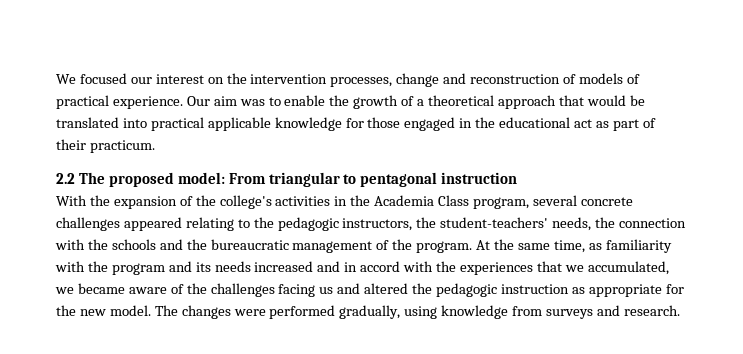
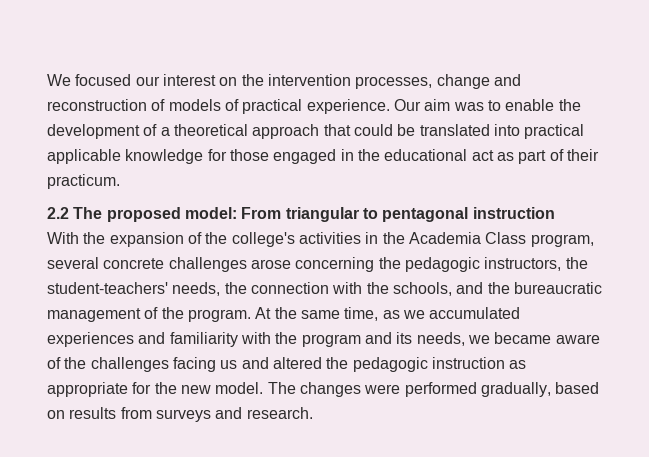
- Our aim was to enable the growth of a theoretical approach that would be translated into practical applicable knowledge for those engaged in the educational act as part of their practicum.
+ Our aim was to enable the development of a theoretical approach that could be translated into practical applicable knowledge for those engaged in the educational act as part of their practicum.
- With the expansion of the college's activities in the Academia Class program, several concrete challenges appeared relating to the pedagogic instructors, the student-teachers' needs, the connection with the schools and the bureaucratic management of the program.
+ With the expansion of the college's activities in the Academia Class program, several concrete challenges arose concerning the pedagogic instructors, the student-teachers' needs, the connection with the schools, and the bureaucratic management of the program.
- At the same time, as familiarity with the program and its needs increased and in accord with the experiences that we accumulated, we became aware of the challenges facing us and altered the pedagogic instruction as appropriate for the new model.
+ At the same time, as we accumulated experiences and familiarity with the program and its needs, we became aware of the challenges facing us and altered the pedagogic instruction as appropriate for the new model.
- The changes were performed gradually, using knowledge from surveys and research.
+ The changes were performed gradually, based on results from surveys and research.

